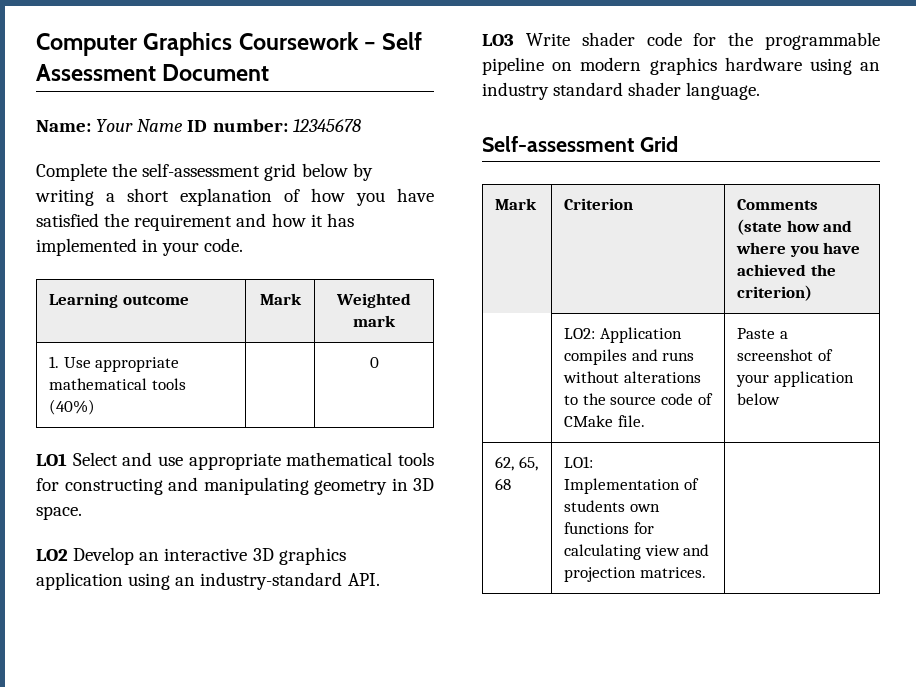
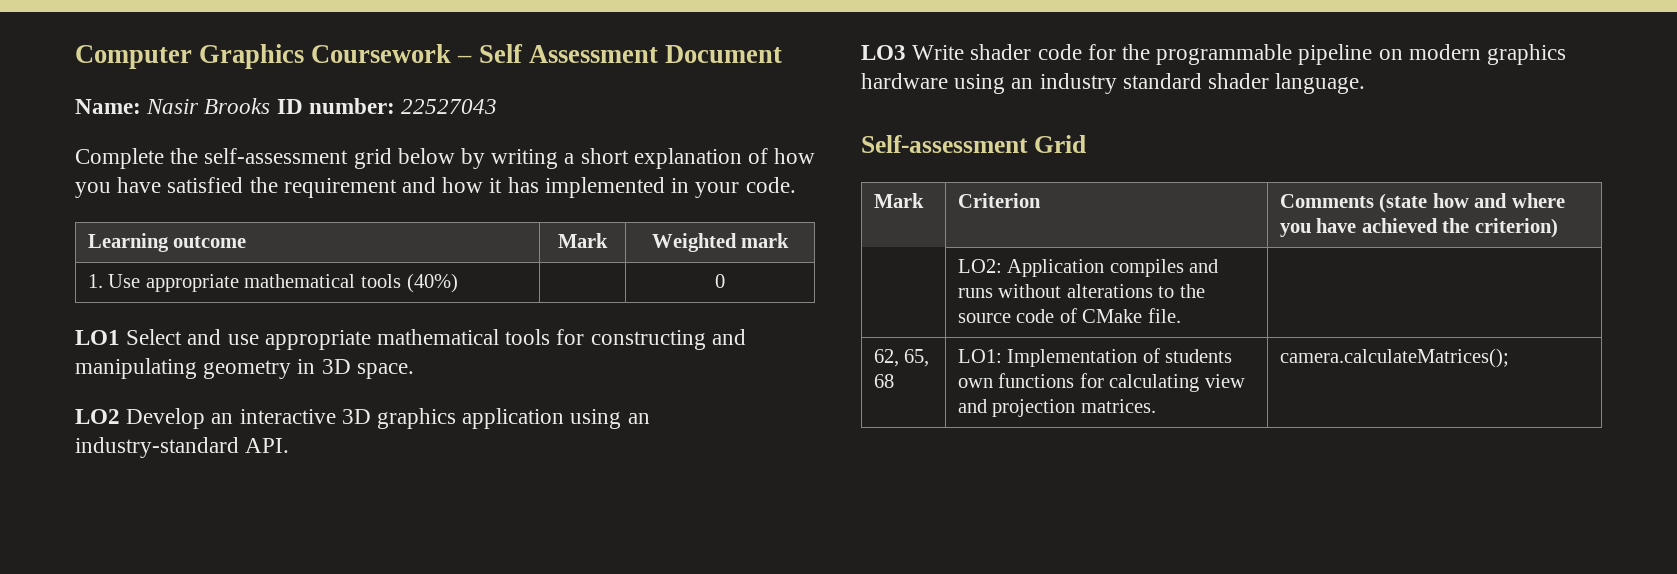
- Name: Your Name ID number: 12345678
+ Name: Nasir Brooks ID number: 22527043
- | LO2: Application compiles and runs without alterations to the source code of CMake file. | Paste a screenshot of your application below
+ | LO2: Application compiles and runs without alterations to the source code of CMake file. |
- 62, 65, 68 | LO1: Implementation of students own functions for calculating view and projection matrices. |
+ 62, 65, 68 | LO1: Implementation of students own functions for calculating view and projection matrices. | camera.calculateMatrices();

